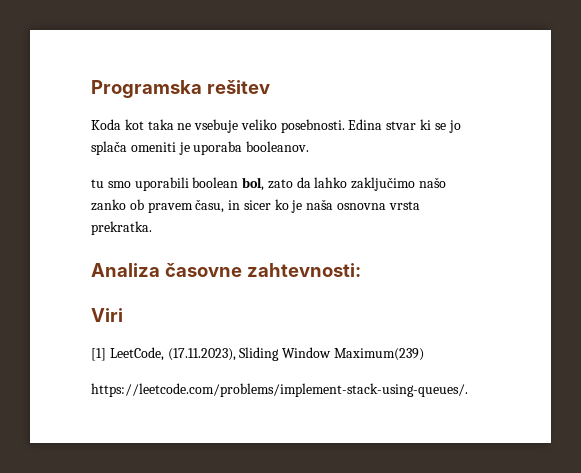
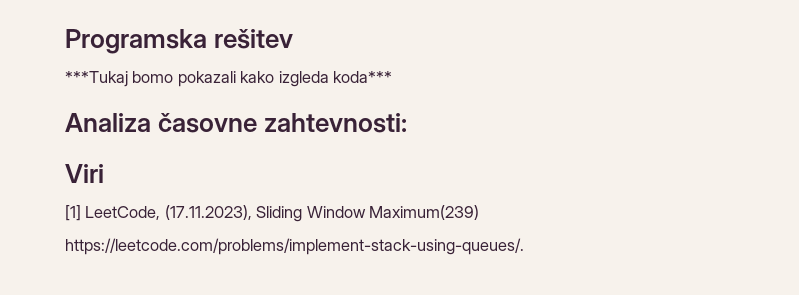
- Koda kot taka ne vsebuje veliko posebnosti. Edina stvar ki se jo splača omeniti je uporaba booleanov.
- tu smo uporabili boolean bol, zato da lahko zaključimo našo zanko ob pravem času, in sicer ko je naša osnovna vrsta prekratka.
+ ***Tukaj bomo pokazali kako izgleda koda***

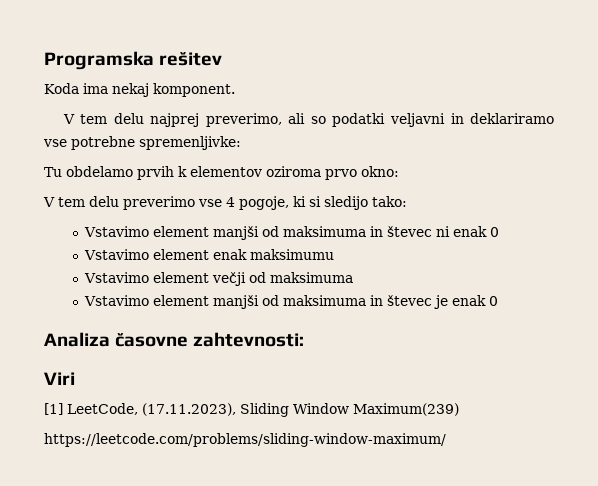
- ***Tukaj bomo pokazali kako izgleda koda***
+ Koda ima nekaj komponent.
+ V tem delu najprej preverimo, ali so podatki veljavni in deklariramo vse potrebne spremenljivke:
+ Tu obdelamo prvih k elementov oziroma prvo okno:
+ V tem delu preverimo vse 4 pogoje, ki si sledijo tako:
+ Vstavimo element manjši od maksimuma in števec ni enak 0
+ Vstavimo element enak maksimumu
+ Vstavimo element večji od maksimuma
+ Vstavimo element manjši od maksimuma in števec je enak 0
- https://leetcode.com/problems/implement-stack-using-queues/.
+ https://leetcode.com/problems/sliding-window-maximum/

